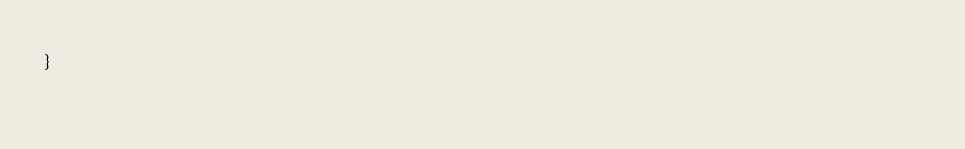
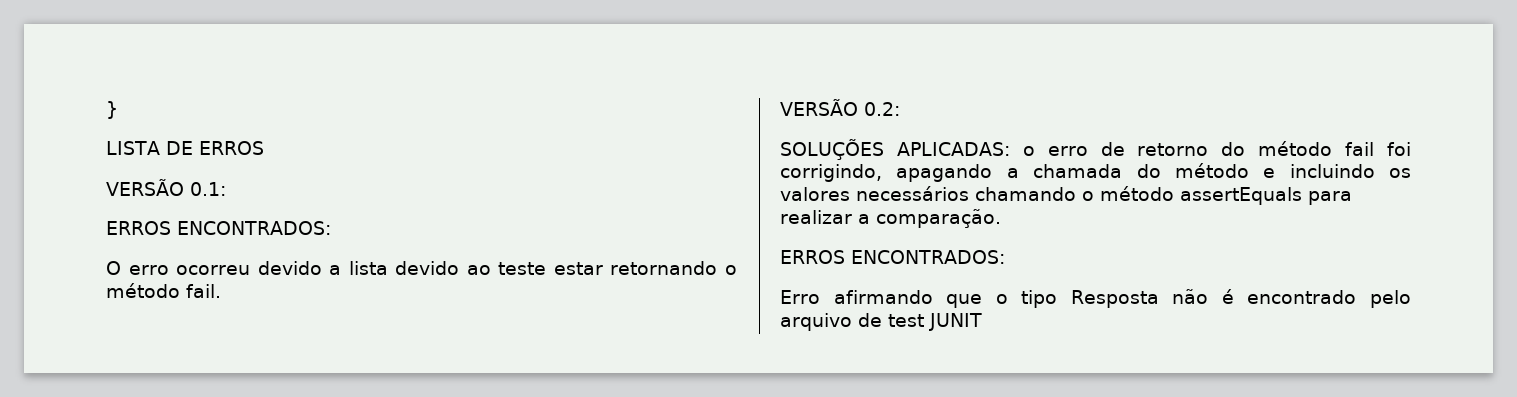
+ LISTA DE ERROS
+ VERSÃO 0.1:
+ ERROS ENCONTRADOS:
+ O erro ocorreu devido a lista devido ao teste estar retornando o método fail.
+ VERSÃO 0.2:
+ SOLUÇÕES APLICADAS: o erro de retorno do método fail foi corrigindo, apagando a chamada do método e incluindo os valores necessários chamando o método assertEquals para realizar a comparação.
+ ERROS ENCONTRADOS:
+ Erro afirmando que o tipo Resposta não é encontrado pelo arquivo de test JUNIT

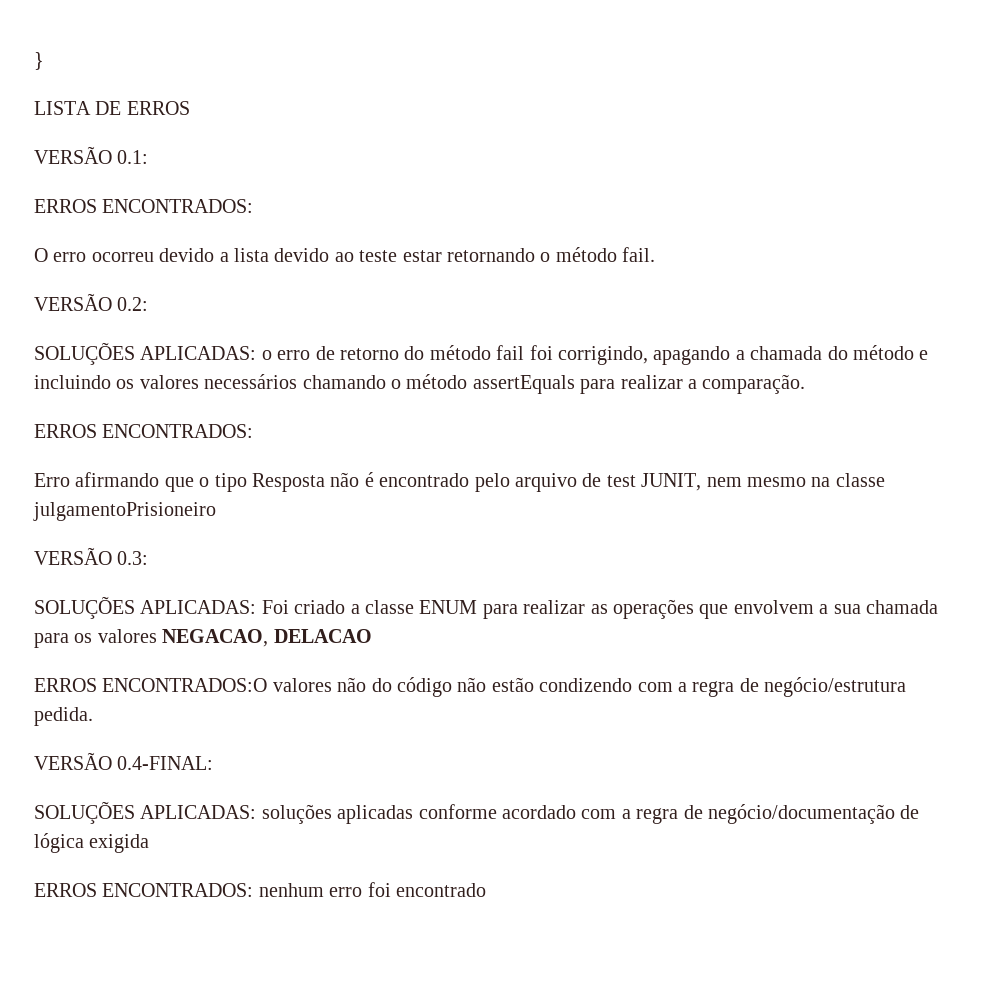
- Erro afirmando que o tipo Resposta não é encontrado pelo arquivo de test JUNIT
+ Erro afirmando que o tipo Resposta não é encontrado pelo arquivo de test JUNIT, nem mesmo na classe julgamentoPrisioneiro
+ VERSÃO 0.3:
+ SOLUÇÕES APLICADAS: Foi criado a classe ENUM para realizar as operações que envolvem a sua chamada para os valores NEGACAO, DELACAO
+ ERROS ENCONTRADOS:O valores não do código não estão condizendo com a regra de negócio/estrutura pedida.
+ VERSÃO 0.4-FINAL:
+ SOLUÇÕES APLICADAS: soluções aplicadas conforme acordado com a regra de negócio/documentação de lógica exigida
+ ERROS ENCONTRADOS: nenhum erro foi encontrado

